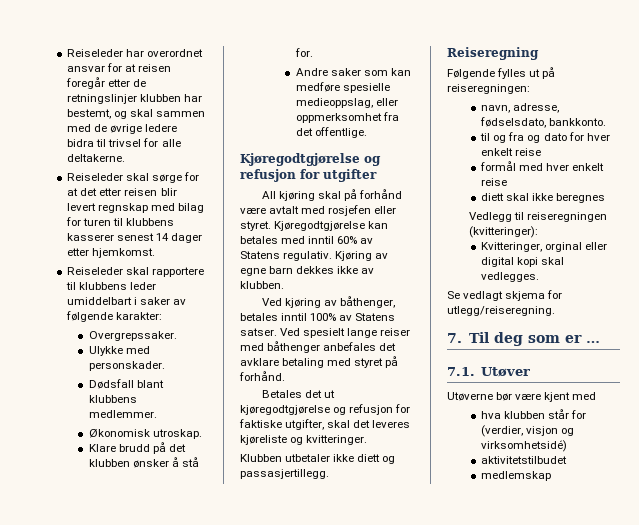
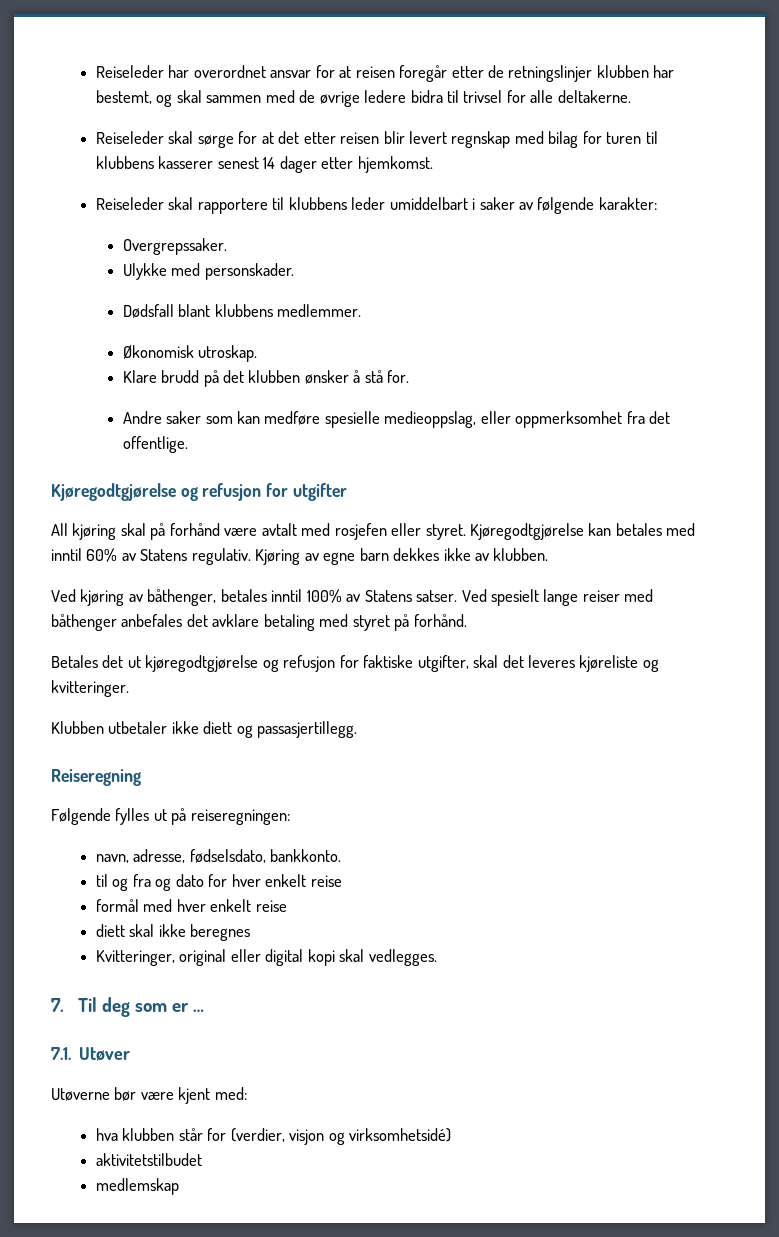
- Vedlegg til reiseregningen (kvitteringer):
- Kvitteringer, orginal eller digital kopi skal vedlegges.
+ Kvitteringer, original eller digital kopi skal vedlegges.
- Se vedlagt skjema for utlegg/reiseregning.
- Utøverne bør være kjent med
+ Utøverne bør være kjent med:

